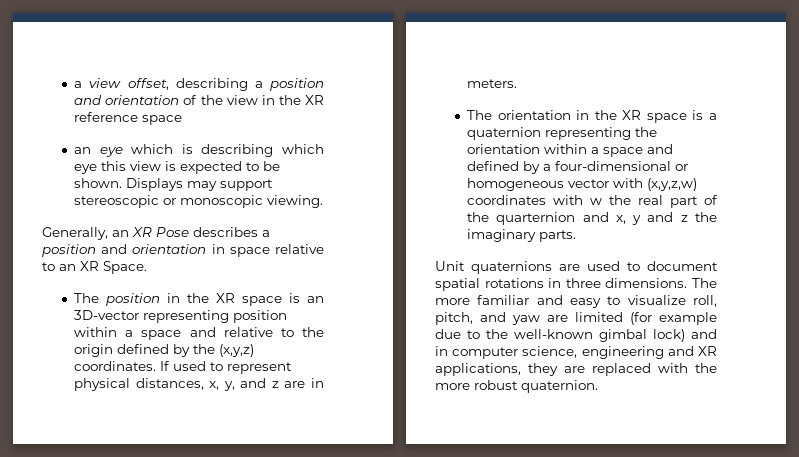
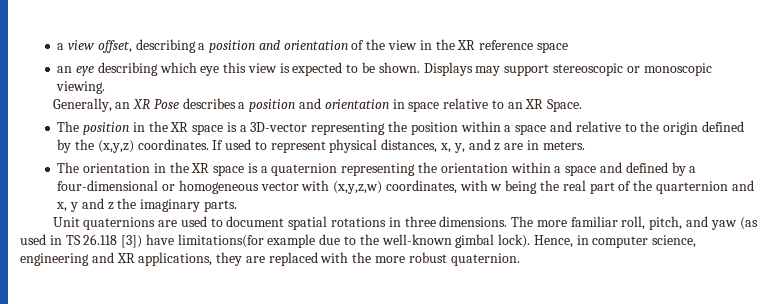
- an eye which is describing which eye this view is expected to be shown.
+ an eye describing which eye this view is expected to be shown.
- The position in the XR space is an 3D-vector representing position within a space and relative to the origin defined by the (x,y,z) coordinates.
+ The position in the XR space is a 3D-vector representing the position within a space and relative to the origin defined by the (x,y,z) coordinates.
- The orientation in the XR space is a quaternion representing the orientation within a space and defined by a four-dimensional or homogeneous vector with (x,y,z,w) coordinates with w the real part of the quarternion and x, y and z the imaginary parts.
+ The orientation in the XR space is a quaternion representing the orientation within a space and defined by a four-dimensional or homogeneous vector with (x,y,z,w) coordinates, with w being the real part of the quarternion and x, y and z the imaginary parts.
- The more familiar and easy to visualize roll, pitch, and yaw are limited (for example due to the well-known gimbal lock) and in computer science, engineering and XR applications, they are replaced with the more robust quaternion.
+ The more familiar roll, pitch, and yaw (as used in TS 26.118 [3]) have limitations(for example due to the well-known gimbal lock). Hence, in computer science, engineering and XR applications, they are replaced with the more robust quaternion.

